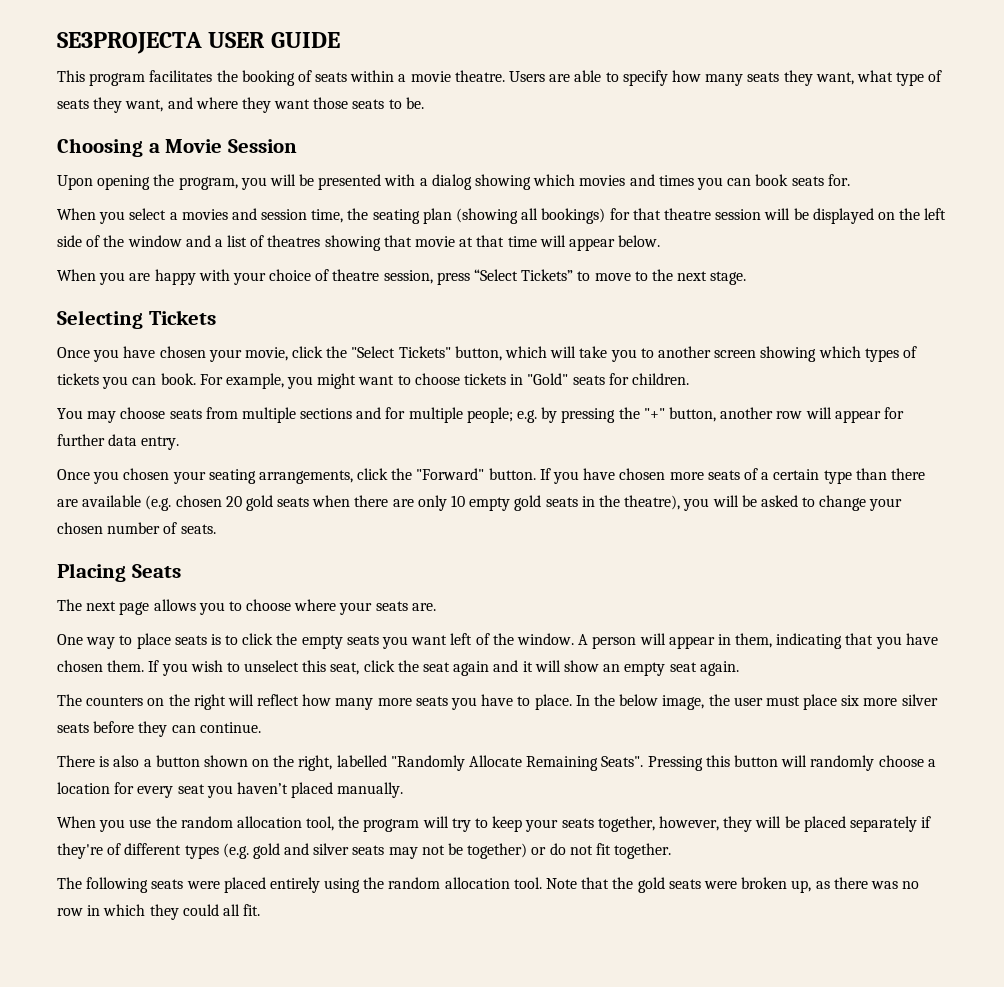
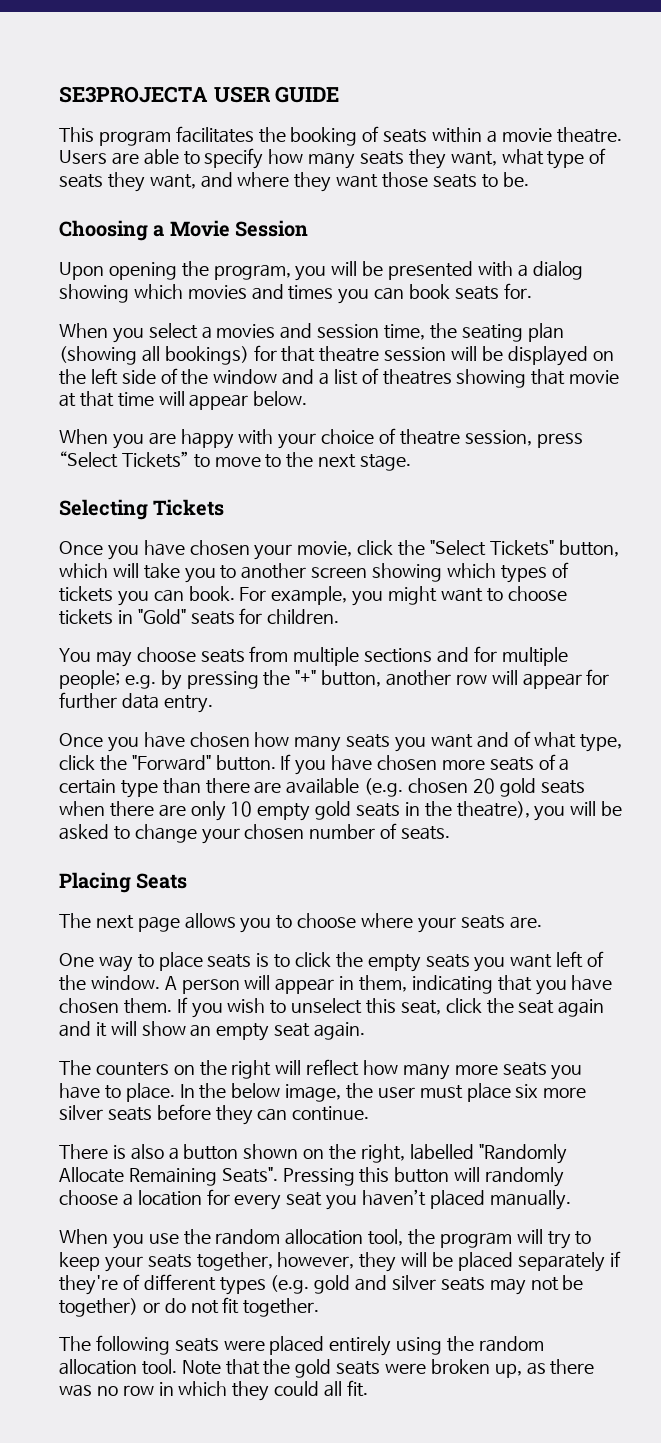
- Once you chosen your seating arrangements, click the "Forward" button.
+ Once you have chosen how many seats you want and of what type, click the "Forward" button.

